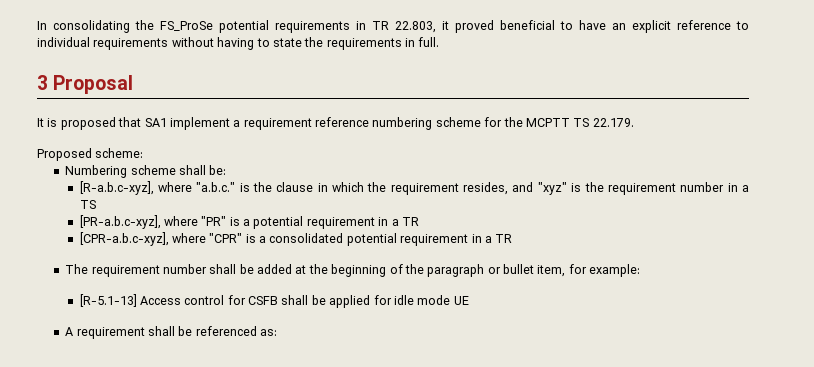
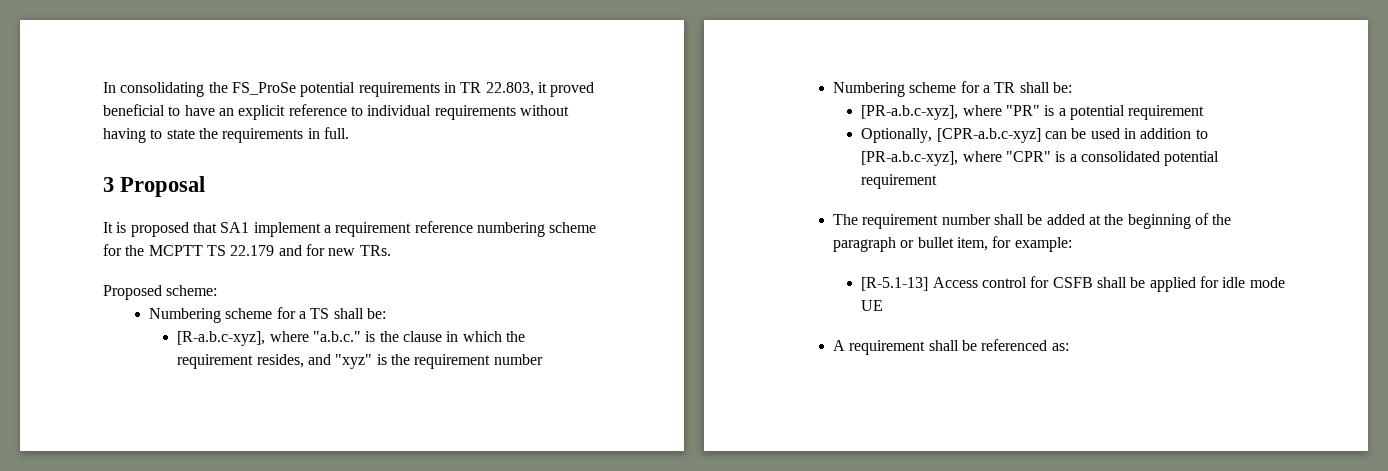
- It is proposed that SA1 implement a requirement reference numbering scheme for the MCPTT TS 22.179.
+ It is proposed that SA1 implement a requirement reference numbering scheme for the MCPTT TS 22.179 and for new TRs.
- Numbering scheme shall be:
+ Numbering scheme for a TS shall be:
- [R-a.b.c-xyz], where "a.b.c." is the clause in which the requirement resides, and "xyz" is the requirement number in a TS
+ [R-a.b.c-xyz], where "a.b.c." is the clause in which the requirement resides, and "xyz" is the requirement number
+ Numbering scheme for a TR shall be:
- [PR-a.b.c-xyz], where "PR" is a potential requirement in a TR
- [CPR-a.b.c-xyz], where "CPR" is a consolidated potential requirement in a TR
+ [PR-a.b.c-xyz], where "PR" is a potential requirement
+ Optionally, [CPR-a.b.c-xyz] can be used in addition to [PR-a.b.c-xyz], where "CPR" is a consolidated potential requirement

